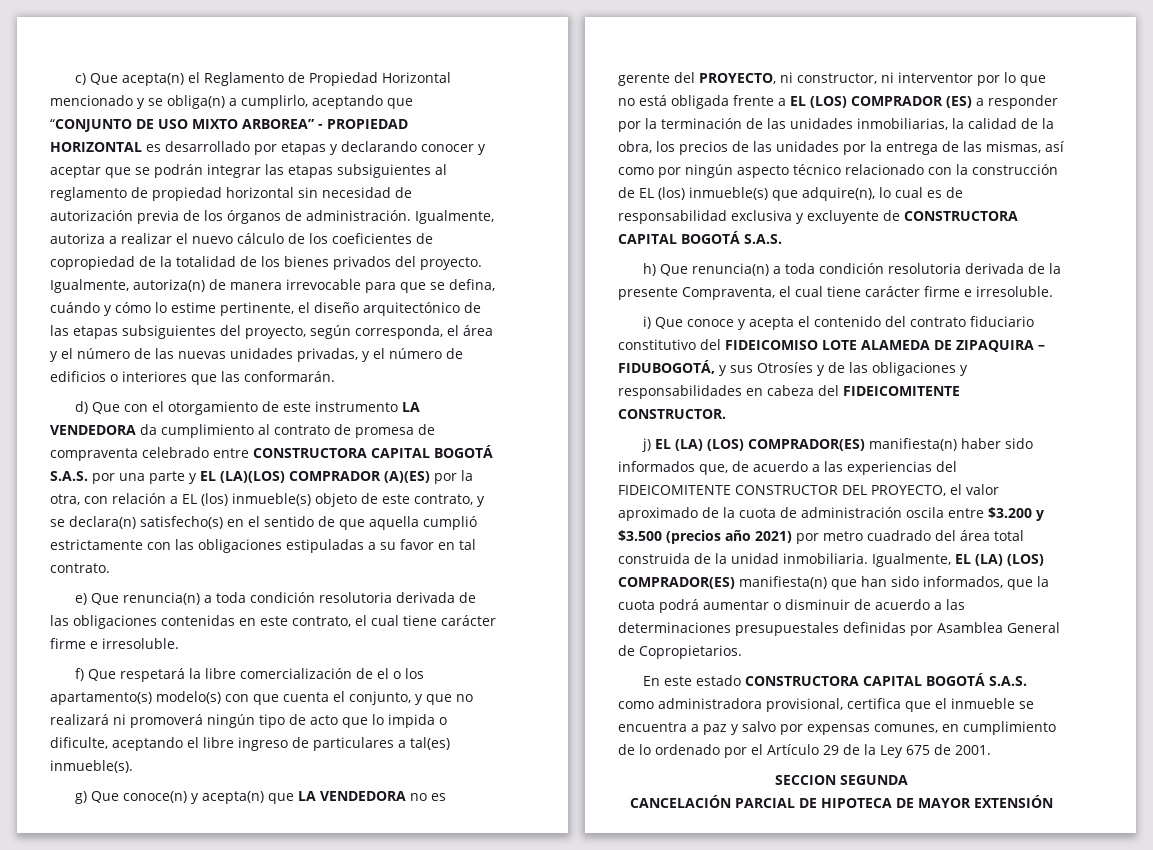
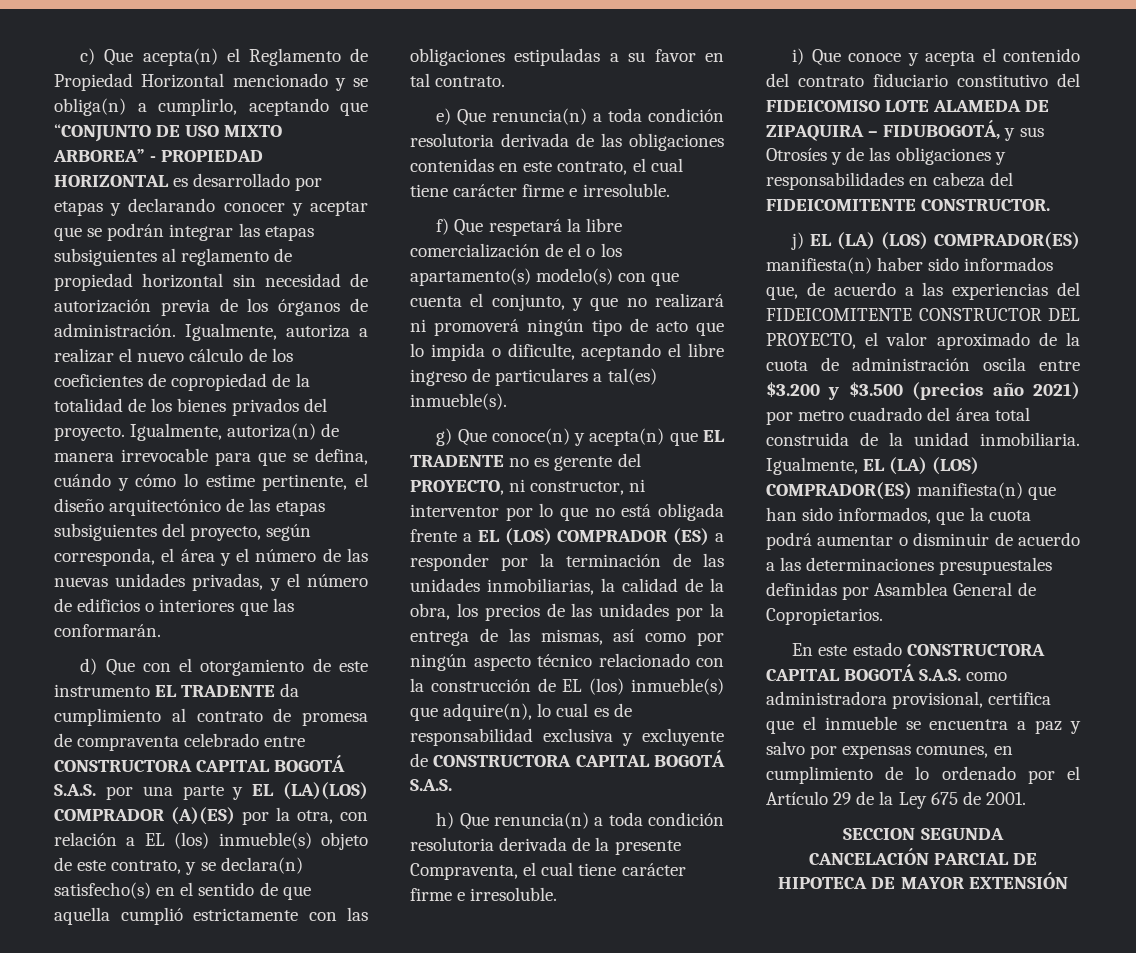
- d) Que con el otorgamiento de este instrumento LA VENDEDORA da cumplimiento al contrato de promesa de compraventa celebrado entre CONSTRUCTORA CAPITAL BOGOTÁ S.A.S. por una parte y EL (LA)(LOS) COMPRADOR (A)(ES) por la otra, con relación a EL (los) inmueble(s) objeto de este contrato, y se declara(n) satisfecho(s) en el sentido de que aquella cumplió estrictamente con las obligaciones estipuladas a su favor en tal contrato.
+ d) Que con el otorgamiento de este instrumento EL TRADENTE da cumplimiento al contrato de promesa de compraventa celebrado entre CONSTRUCTORA CAPITAL BOGOTÁ S.A.S. por una parte y EL (LA)(LOS) COMPRADOR (A)(ES) por la otra, con relación a EL (los) inmueble(s) objeto de este contrato, y se declara(n) satisfecho(s) en el sentido de que aquella cumplió estrictamente con las obligaciones estipuladas a su favor en tal contrato.
- g) Que conoce(n) y acepta(n) que LA VENDEDORA no es gerente del PROYECTO, ni constructor, ni interventor por lo que no está obligada frente a EL (LOS) COMPRADOR (ES) a responder por la terminación de las unidades inmobiliarias, la calidad de la obra, los precios de las unidades por la entrega de las mismas, así como por ningún aspecto técnico relacionado con la construcción de EL (los) inmueble(s) que adquire(n), lo cual es de responsabilidad exclusiva y excluyente de CONSTRUCTORA CAPITAL BOGOTÁ S.A.S.
+ g) Que conoce(n) y acepta(n) que EL TRADENTE no es gerente del PROYECTO, ni constructor, ni interventor por lo que no está obligada frente a EL (LOS) COMPRADOR (ES) a responder por la terminación de las unidades inmobiliarias, la calidad de la obra, los precios de las unidades por la entrega de las mismas, así como por ningún aspecto técnico relacionado con la construcción de EL (los) inmueble(s) que adquire(n), lo cual es de responsabilidad exclusiva y excluyente de CONSTRUCTORA CAPITAL BOGOTÁ S.A.S.

